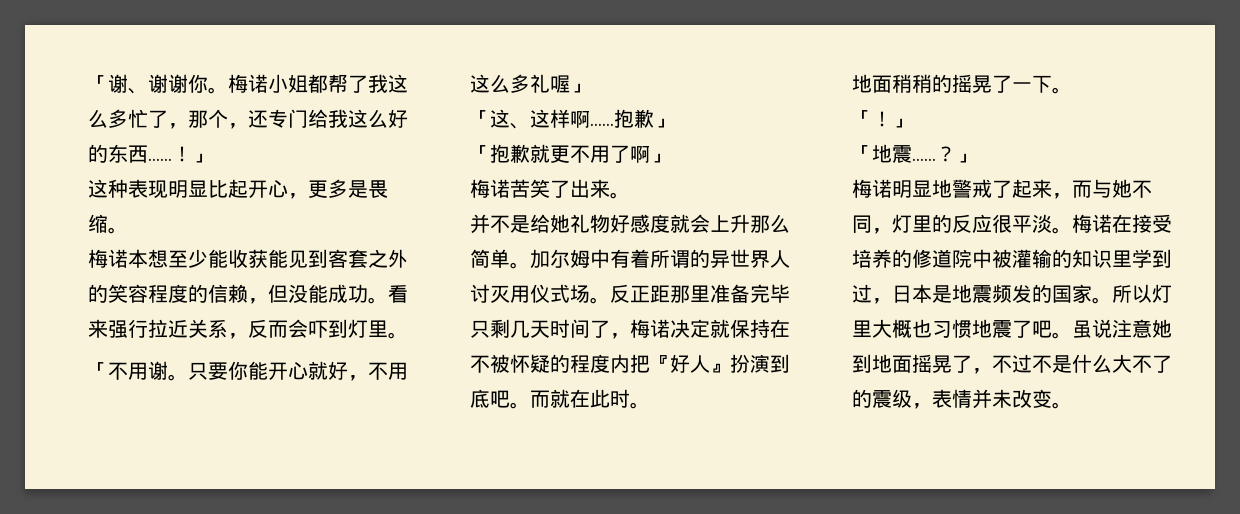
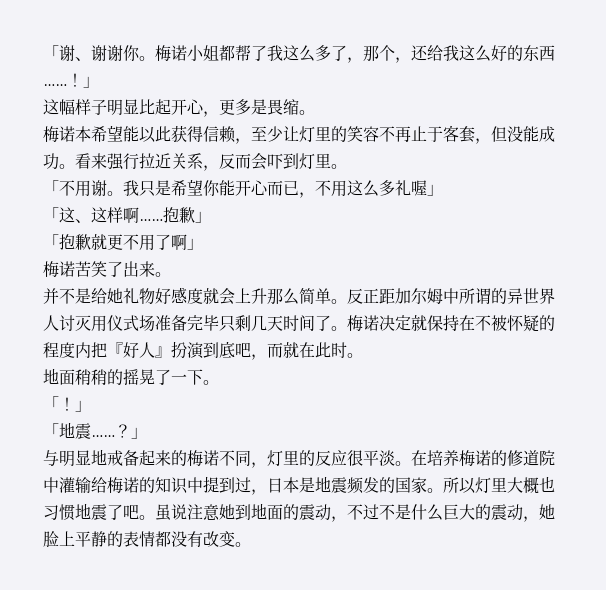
- 梅诺小姐都帮了我这么多忙了，那个，还专门给我这么好的东西……
+ 梅诺小姐都帮了我这么多了，那个，还给我这么好的东西……
- 这种表现明显比起开心，更多是畏缩。
+ 这幅样子明显比起开心，更多是畏缩。
- 梅诺本想至少能收获能见到客套之外的笑容程度的信赖，但没能成功。
+ 梅诺本希望能以此获得信赖，至少让灯里的笑容不再止于客套，但没能成功。
- 只要你能开心就好，不用这么多礼喔」
+ 我只是希望你能开心而已，不用这么多礼喔」
- 加尔姆中有着所谓的异世界人讨灭用仪式场。反正距那里准备完毕只剩几天时间了，梅诺决定就保持在不被怀疑的程度内把『好人』扮演到底吧。而就在此时。
+ 反正距加尔姆中所谓的异世界人讨灭用仪式场准备完毕只剩几天时间了。梅诺决定就保持在不被怀疑的程度内把『好人』扮演到底吧，而就在此时。
- 梅诺明显地警戒了起来，而与她不同，灯里的反应很平淡。
+ 与明显地戒备起来的梅诺不同，灯里的反应很平淡。
- 梅诺在接受培养的修道院中被灌输的知识里学到过，日本是地震频发的国家。
+ 在培养梅诺的修道院中灌输给梅诺的知识中提到过，日本是地震频发的国家。
- 虽说注意她到地面摇晃了，不过不是什么大不了的震级，表情并未改变。
+ 虽说注意她到地面的震动，不过不是什么巨大的震动，她脸上平静的表情都没有改变。

